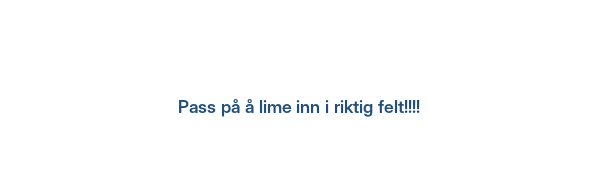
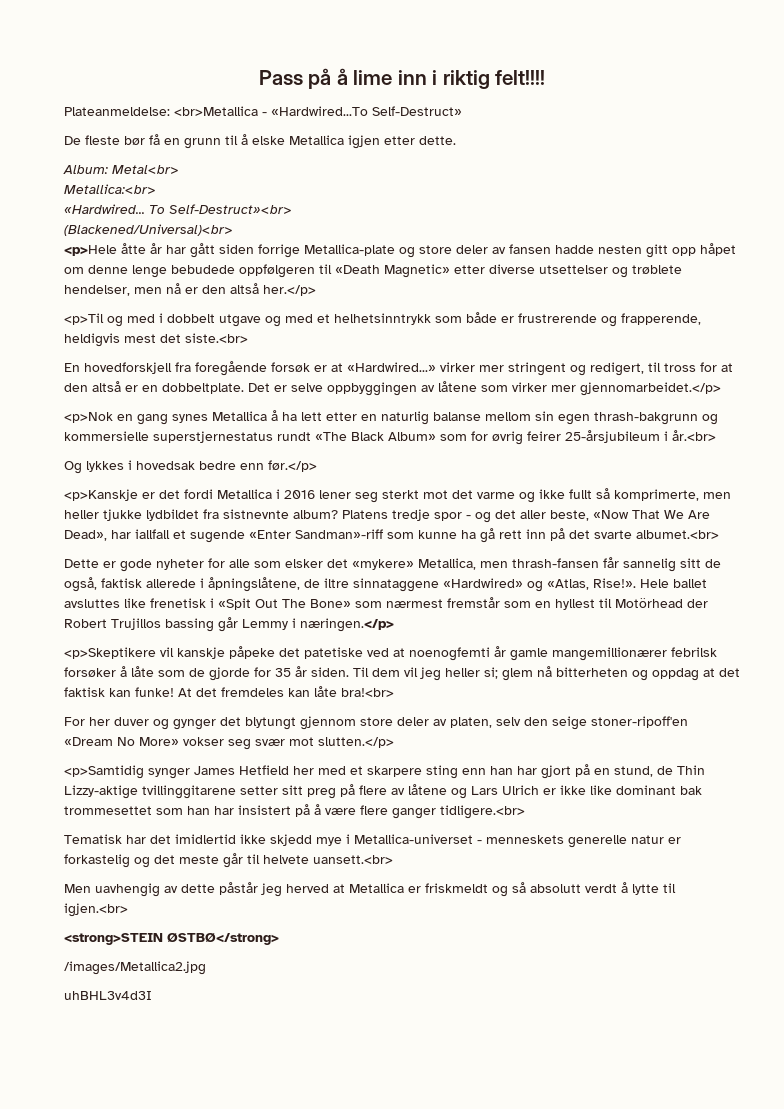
+ Plateanmeldelse: <br>Metallica - «Hardwired...To Self-Destruct»
+ De fleste bør få en grunn til å elske Metallica igjen etter dette.
+ Album: Metal<br>
+ Metallica:<br>
+ «Hardwired... To Self-Destruct»<br>
+ (Blackened/Universal)<br>
+ <p>Hele åtte år har gått siden forrige Metallica-plate og store deler av fansen hadde nesten gitt opp håpet om denne lenge bebudede oppfølgeren til «Death Magnetic» etter diverse utsettelser og trøblete hendelser, men nå er den altså her.</p>
+ <p>Til og med i dobbelt utgave og med et helhetsinntrykk som både er frustrerende og frapperende, heldigvis mest det siste.<br>
+ En hovedforskjell fra foregående forsøk er at «Hardwired...» virker mer stringent og redigert, til tross for at den altså er en dobbeltplate. Det er selve oppbyggingen av låtene som virker mer gjennomarbeidet.</p>
+ <p>Nok en gang synes Metallica å ha lett etter en naturlig balanse mellom sin egen thrash-bakgrunn og kommersielle superstjernestatus rundt «The Black Album» som for øvrig feirer 25-årsjubileum i år.<br>
+ Og lykkes i hovedsak bedre enn før.</p>
+ <p>Kanskje er det fordi Metallica i 2016 lener seg sterkt mot det varme og ikke fullt så komprimerte, men heller tjukke lydbildet fra sistnevnte album? Platens tredje spor - og det aller beste, «Now That We Are Dead», har iallfall et sugende «Enter Sandman»-riff som kunne ha gå rett inn på det svarte albumet.<br>
+ Dette er gode nyheter for alle som elsker det «mykere» Metallica, men thrash-fansen får sannelig sitt de også, faktisk allerede i åpningslåtene, de iltre sinnataggene «Hardwired» og «Atlas, Rise!». Hele ballet avsluttes like frenetisk i «Spit Out The Bone» som nærmest fremstår som en hyllest til Motörhead der Robert Trujillos bassing går Lemmy i næringen.</p>
+ <p>Skeptikere vil kanskje påpeke det patetiske ved at noenogfemti år gamle mangemillionærer febrilsk forsøker å låte som de gjorde for 35 år siden. Til dem vil jeg heller si; glem nå bitterheten og oppdag at det faktisk kan funke! At det fremdeles kan låte bra!<br>
+ For her duver og gynger det blytungt gjennom store deler av platen, selv den seige stoner-ripoff'en «Dream No More» vokser seg svær mot slutten.</p>
+ <p>Samtidig synger James Hetfield her med et skarpere sting enn han har gjort på en stund, de Thin Lizzy-aktige tvillinggitarene setter sitt preg på flere av låtene og Lars Ulrich er ikke like dominant bak trommesettet som han har insistert på å være flere ganger tidligere.<br>
+ Tematisk har det imidlertid ikke skjedd mye i Metallica-universet - menneskets generelle natur er forkastelig og det meste går til helvete uansett.<br>
+ Men uavhengig av dette påstår jeg herved at Metallica er friskmeldt og så absolutt verdt å lytte til igjen.<br>
+ <strong>STEIN ØSTBØ</strong>
+ /images/Metallica2.jpg
+ uhBHL3v4d3I

